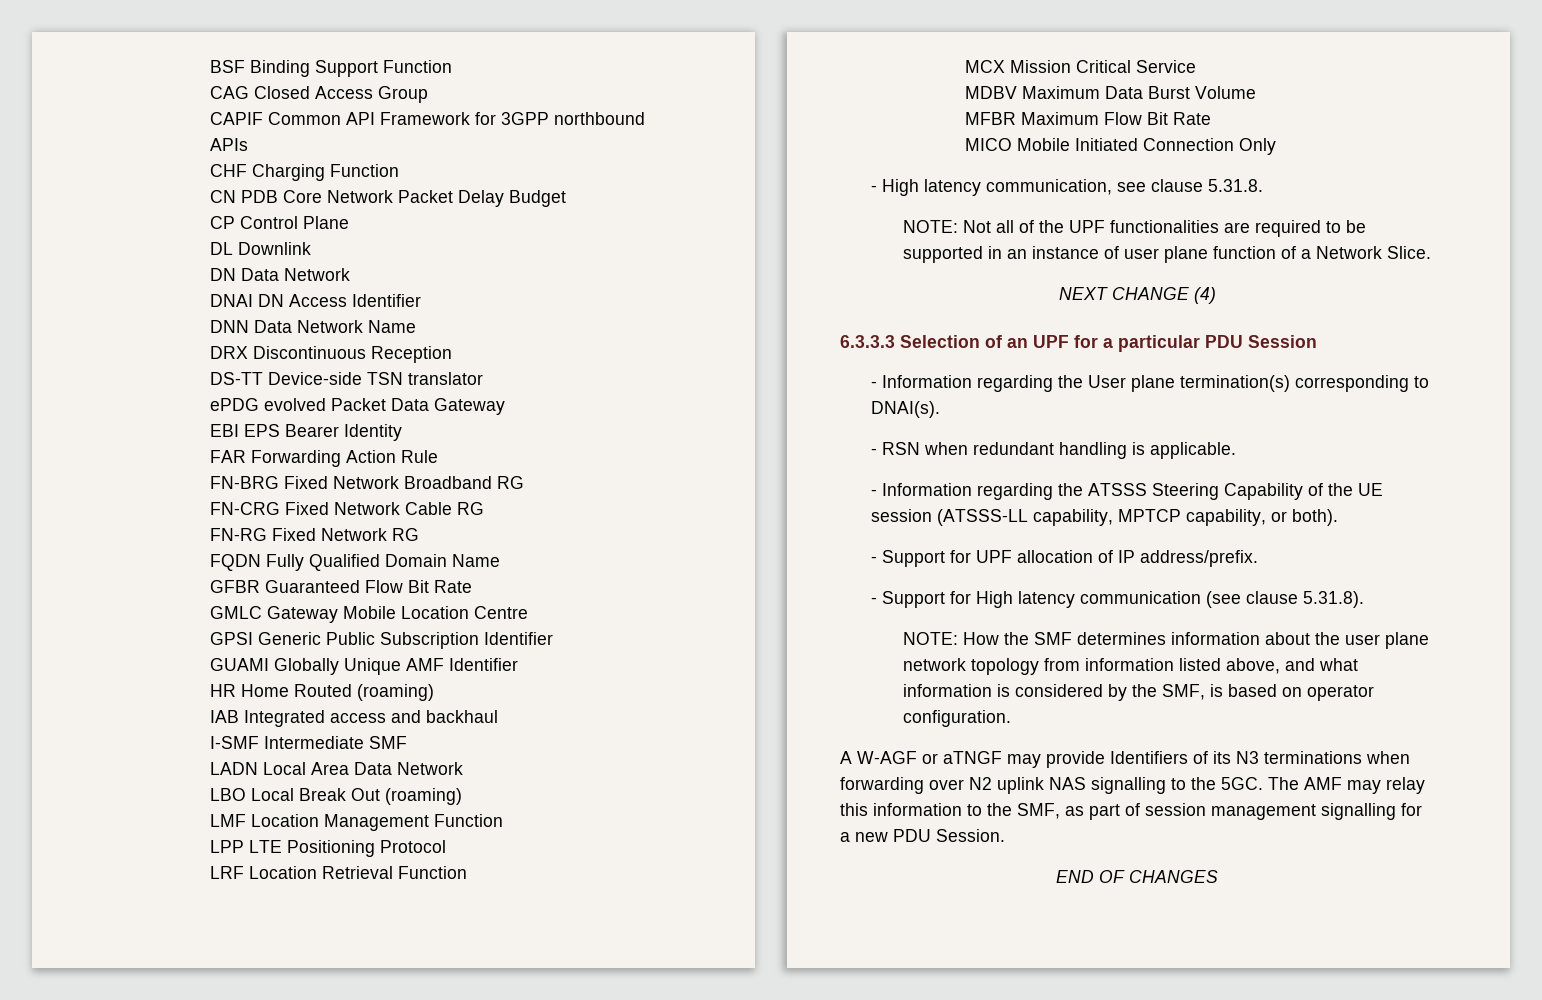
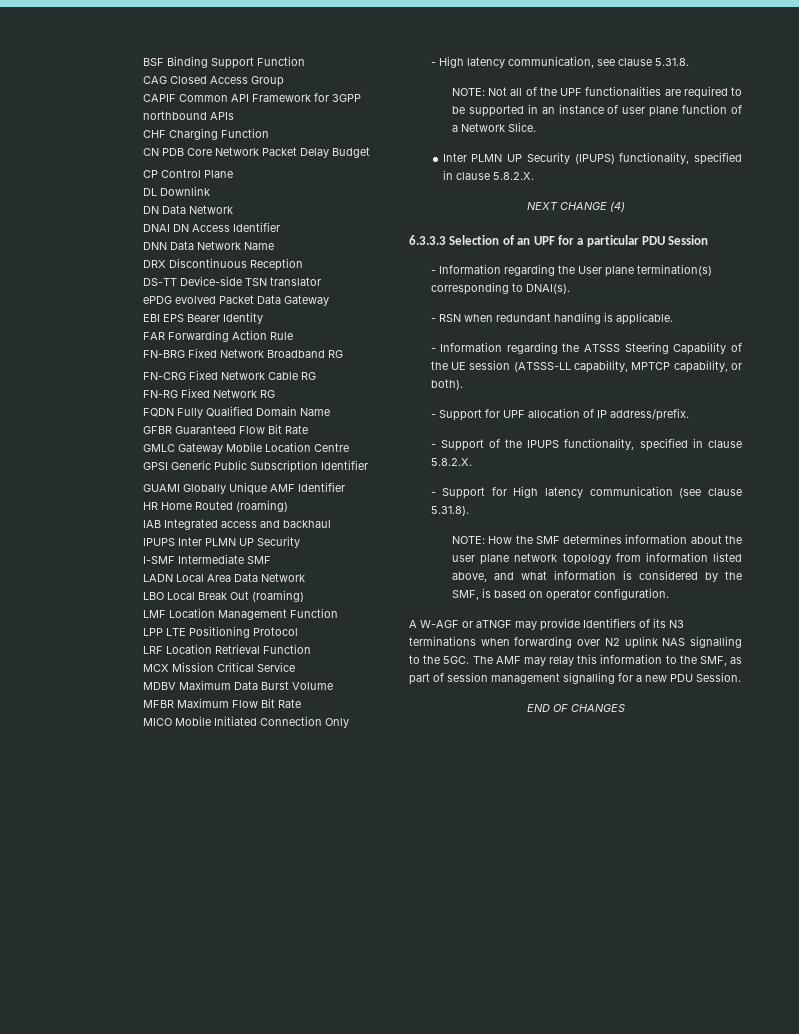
+ IPUPS Inter PLMN UP Security
+ Inter PLMN UP Security (IPUPS) functionality, specified in clause 5.8.2.X.
+ - Support of the IPUPS functionality, specified in clause 5.8.2.X.

